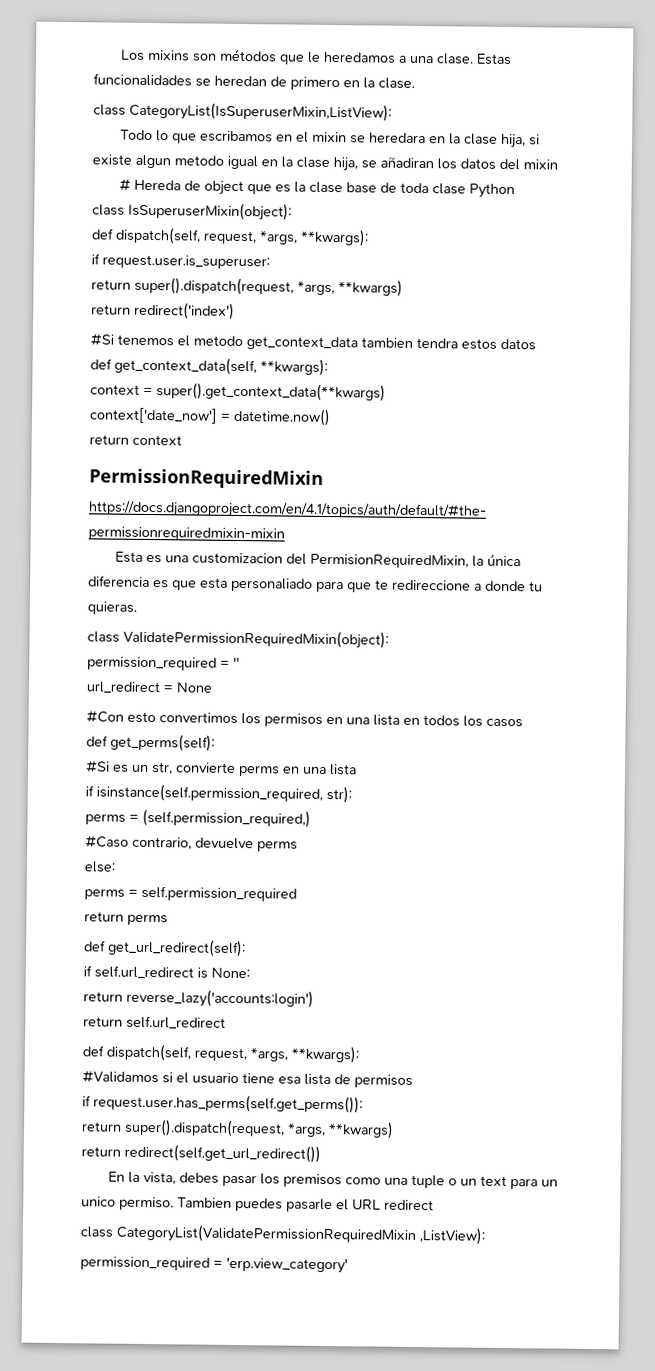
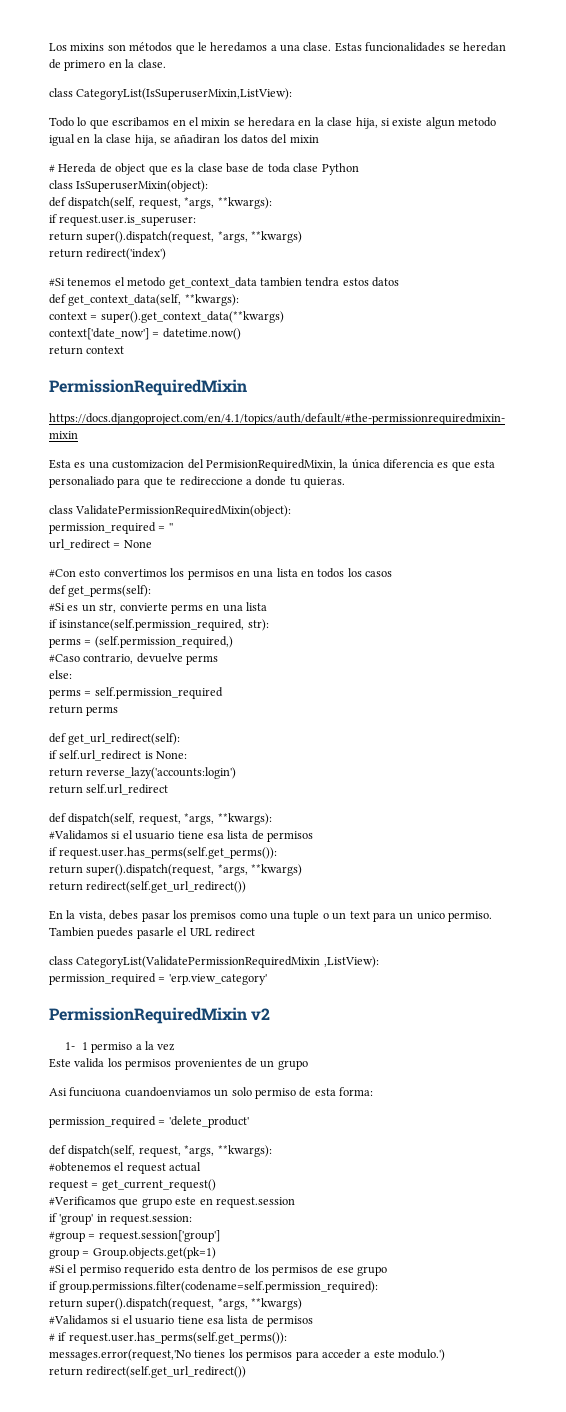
+ PermissionRequiredMixin v2
+ 1- 1 permiso a la vez
+ Este valida los permisos provenientes de un grupo
+ Asi funciuona cuandoenviamos un solo permiso de esta forma:
+ permission_required = 'delete_product'
+ def dispatch(self, request, *args, **kwargs):
+ #obtenemos el request actual
+ request = get_current_request()
+ #Verificamos que grupo este en request.session
+ if 'group' in request.session:
+ #group = request.session['group']
+ group = Group.objects.get(pk=1)
+ #Si el permiso requerido esta dentro de los permisos de ese grupo
+ if group.permissions.filter(codename=self.permission_required):
+ return super().dispatch(request, *args, **kwargs)
+ #Validamos si el usuario tiene esa lista de permisos
+ # if request.user.has_perms(self.get_perms()):
+ messages.error(request,'No tienes los permisos para acceder a este modulo.')
+ return redirect(self.get_url_redirect())

